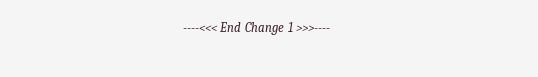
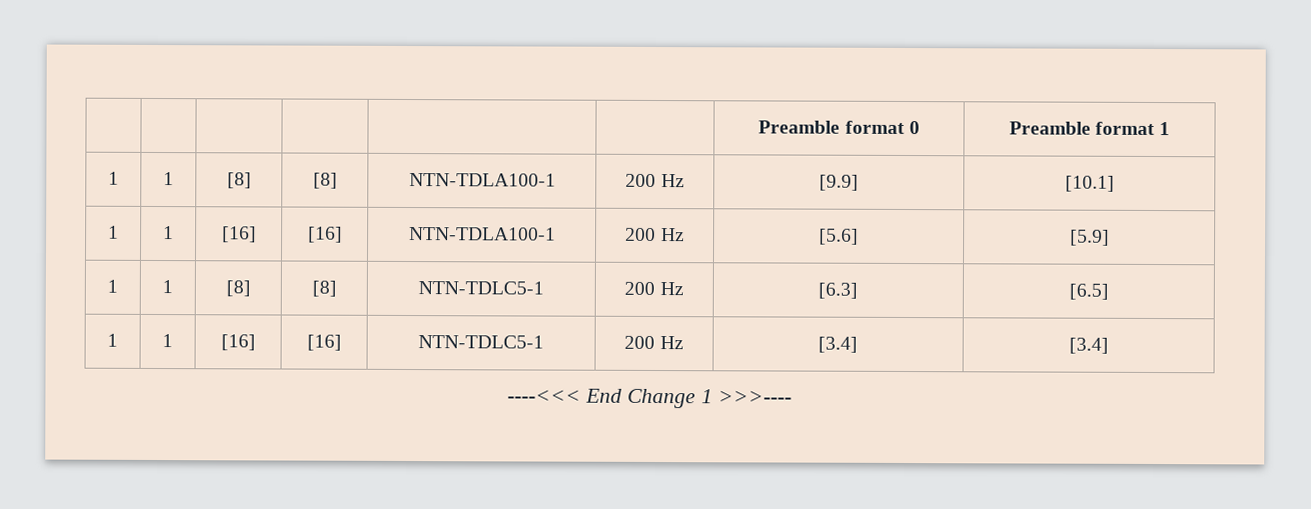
+ | | | | | | Preamble format 0 | Preamble format 1
+ 1 | 1 | [8] | [8] | NTN-TDLA100-1 | 200 Hz | [9.9] | [10.1]
+ 1 | 1 | [16] | [16] | NTN-TDLA100-1 | 200 Hz | [5.6] | [5.9]
+ 1 | 1 | [8] | [8] | NTN-TDLC5-1 | 200 Hz | [6.3] | [6.5]
+ 1 | 1 | [16] | [16] | NTN-TDLC5-1 | 200 Hz | [3.4] | [3.4]

